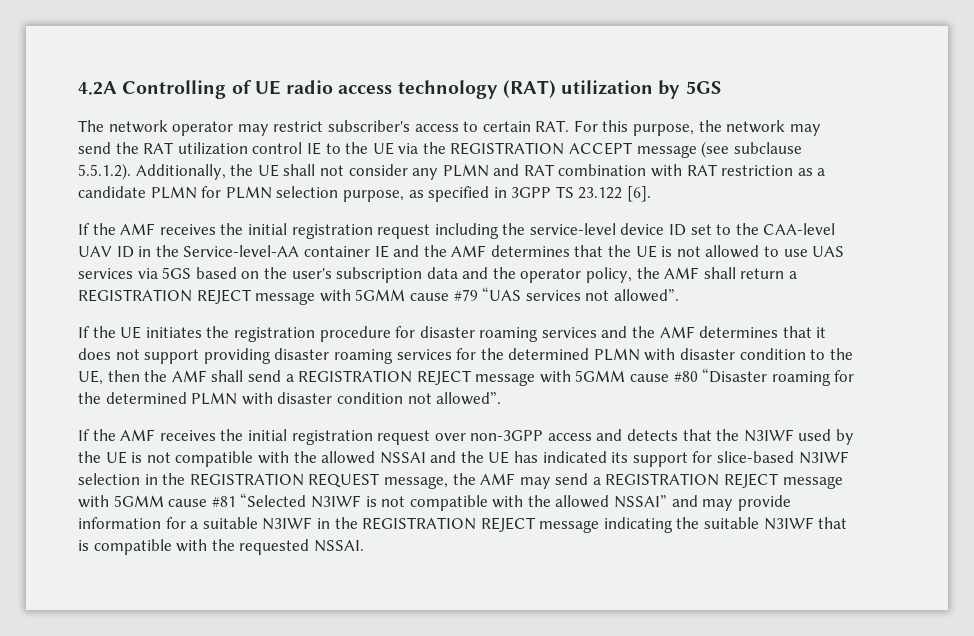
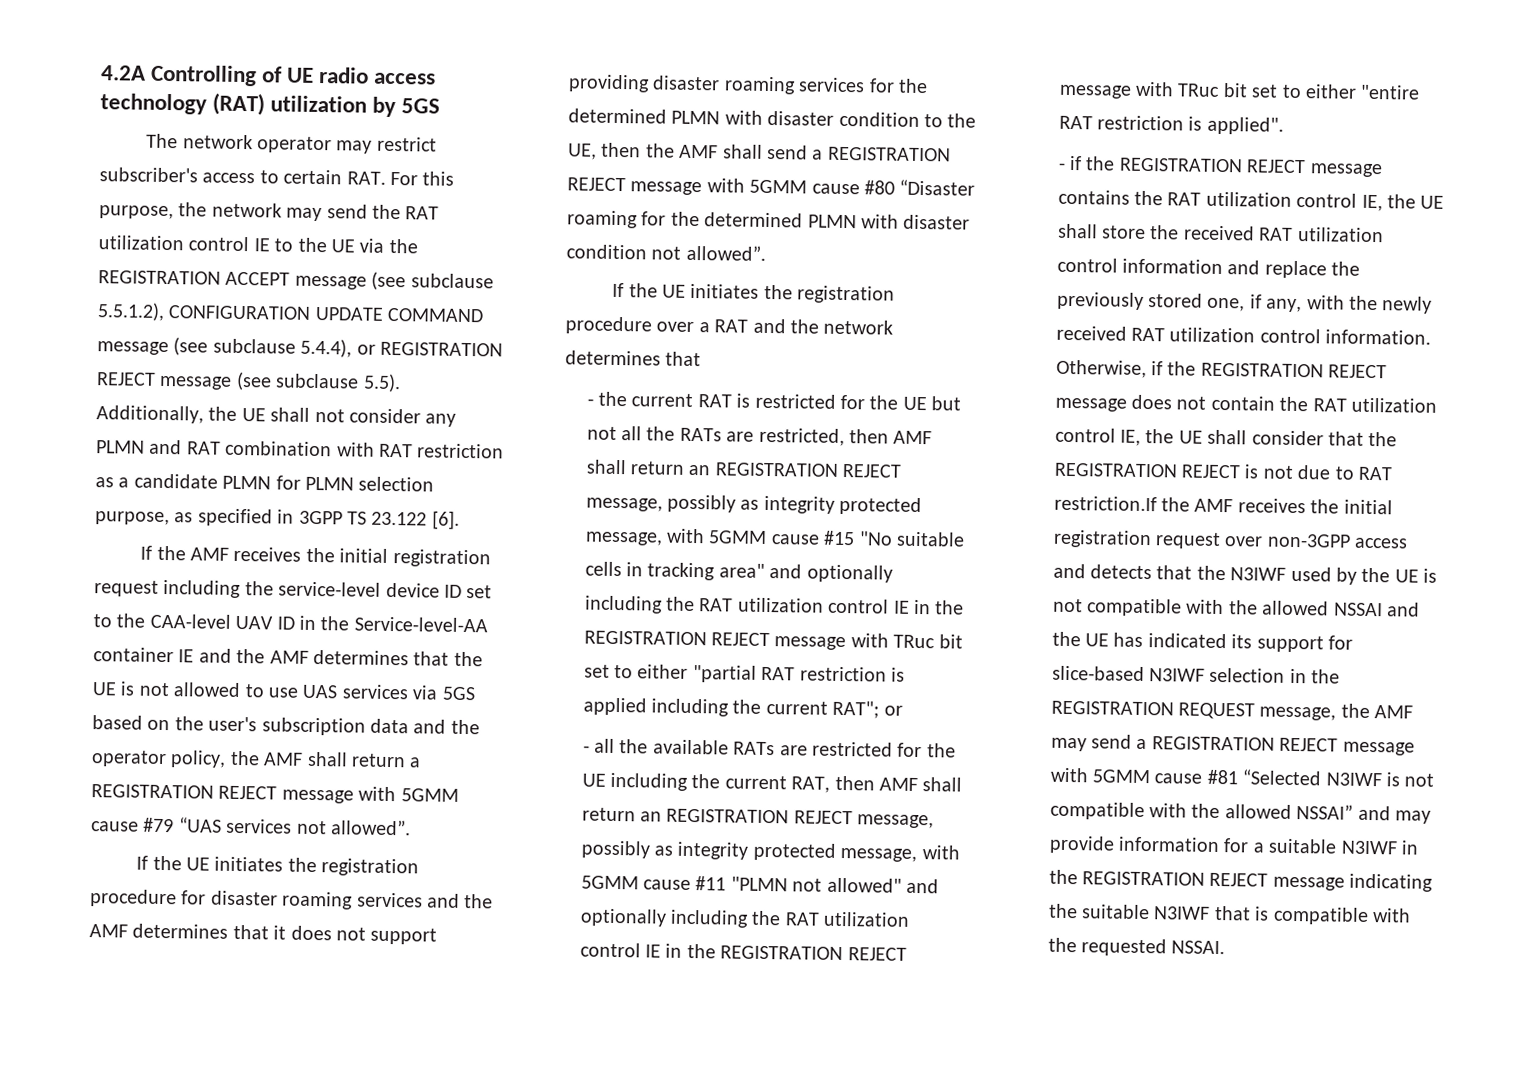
- The network operator may restrict subscriber's access to certain RAT. For this purpose, the network may send the RAT utilization control IE to the UE via the REGISTRATION ACCEPT message (see subclause 5.5.1.2). Additionally, the UE shall not consider any PLMN and RAT combination with RAT restriction as a candidate PLMN for PLMN selection purpose, as specified in 3GPP TS 23.122 [6].
+ The network operator may restrict subscriber's access to certain RAT. For this purpose, the network may send the RAT utilization control IE to the UE via the REGISTRATION ACCEPT message (see subclause 5.5.1.2), CONFIGURATION UPDATE COMMAND message (see subclause 5.4.4), or REGISTRATION REJECT message (see subclause 5.5). Additionally, the UE shall not consider any PLMN and RAT combination with RAT restriction as a candidate PLMN for PLMN selection purpose, as specified in 3GPP TS 23.122 [6].
- If the AMF receives the initial registration request over non-3GPP access and detects that the N3IWF used by the UE is not compatible with the allowed NSSAI and the UE has indicated its support for slice-based N3IWF selection in the REGISTRATION REQUEST message, the AMF may send a REGISTRATION REJECT message with 5GMM cause #81 “Selected N3IWF is not compatible with the allowed NSSAI” and may provide information for a suitable N3IWF in the REGISTRATION REJECT message indicating the suitable N3IWF that is compatible with the requested NSSAI.
+ If the UE initiates the registration procedure over a RAT and the network determines that
+ - the current RAT is restricted for the UE but not all the RATs are restricted, then AMF shall return an REGISTRATION REJECT message, possibly as integrity protected message, with 5GMM cause #15 "No suitable cells in tracking area" and optionally including the RAT utilization control IE in the REGISTRATION REJECT message with TRuc bit set to either "partial RAT restriction is applied including the current RAT"; or
+ - all the available RATs are restricted for the UE including the current RAT, then AMF shall return an REGISTRATION REJECT message, possibly as integrity protected message, with 5GMM cause #11 "PLMN not allowed" and optionally including the RAT utilization control IE in the REGISTRATION REJECT message with TRuc bit set to either "entire RAT restriction is applied".
+ - if the REGISTRATION REJECT message contains the RAT utilization control IE, the UE shall store the received RAT utilization control information and replace the previously stored one, if any, with the newly received RAT utilization control information. Otherwise, if the REGISTRATION REJECT message does not contain the RAT utilization control IE, the UE shall consider that the REGISTRATION REJECT is not due to RAT restriction.If the AMF receives the initial registration request over non-3GPP access and detects that the N3IWF used by the UE is not compatible with the allowed NSSAI and the UE has indicated its support for slice-based N3IWF selection in the REGISTRATION REQUEST message, the AMF may send a REGISTRATION REJECT message with 5GMM cause #81 “Selected N3IWF is not compatible with the allowed NSSAI” and may provide information for a suitable N3IWF in the REGISTRATION REJECT message indicating the suitable N3IWF that is compatible with the requested NSSAI.

